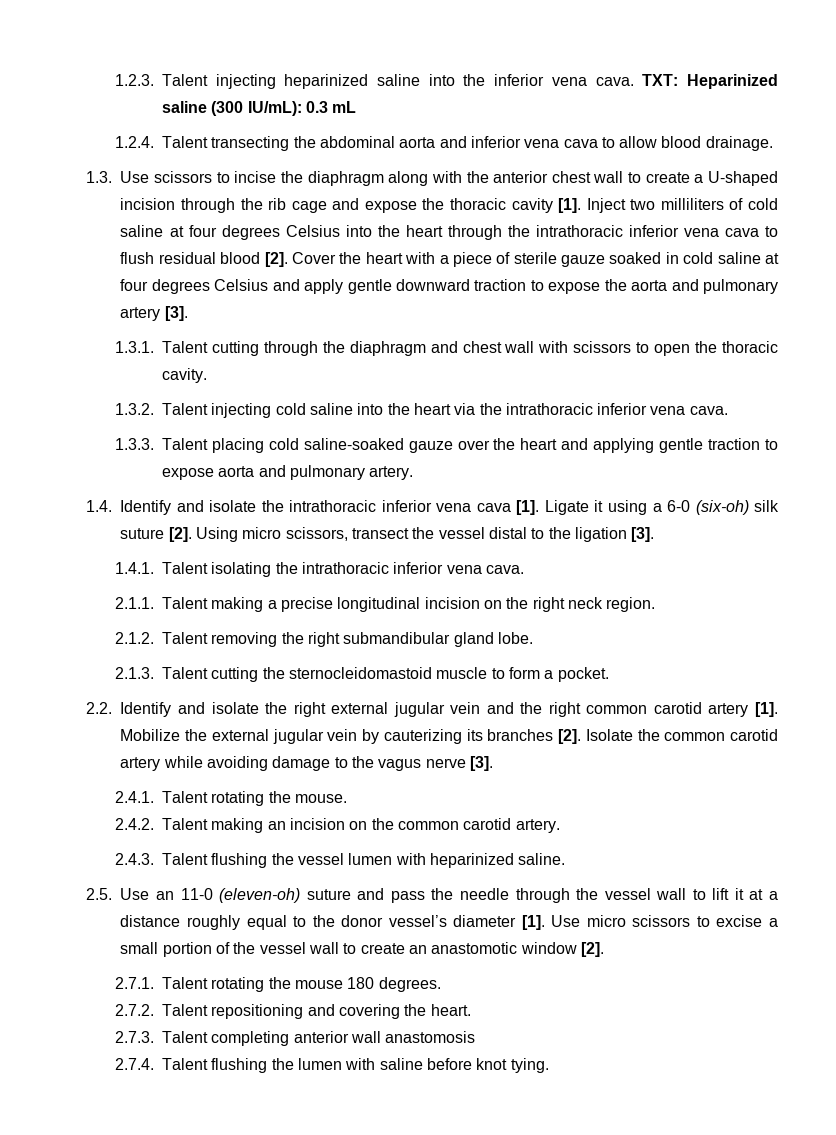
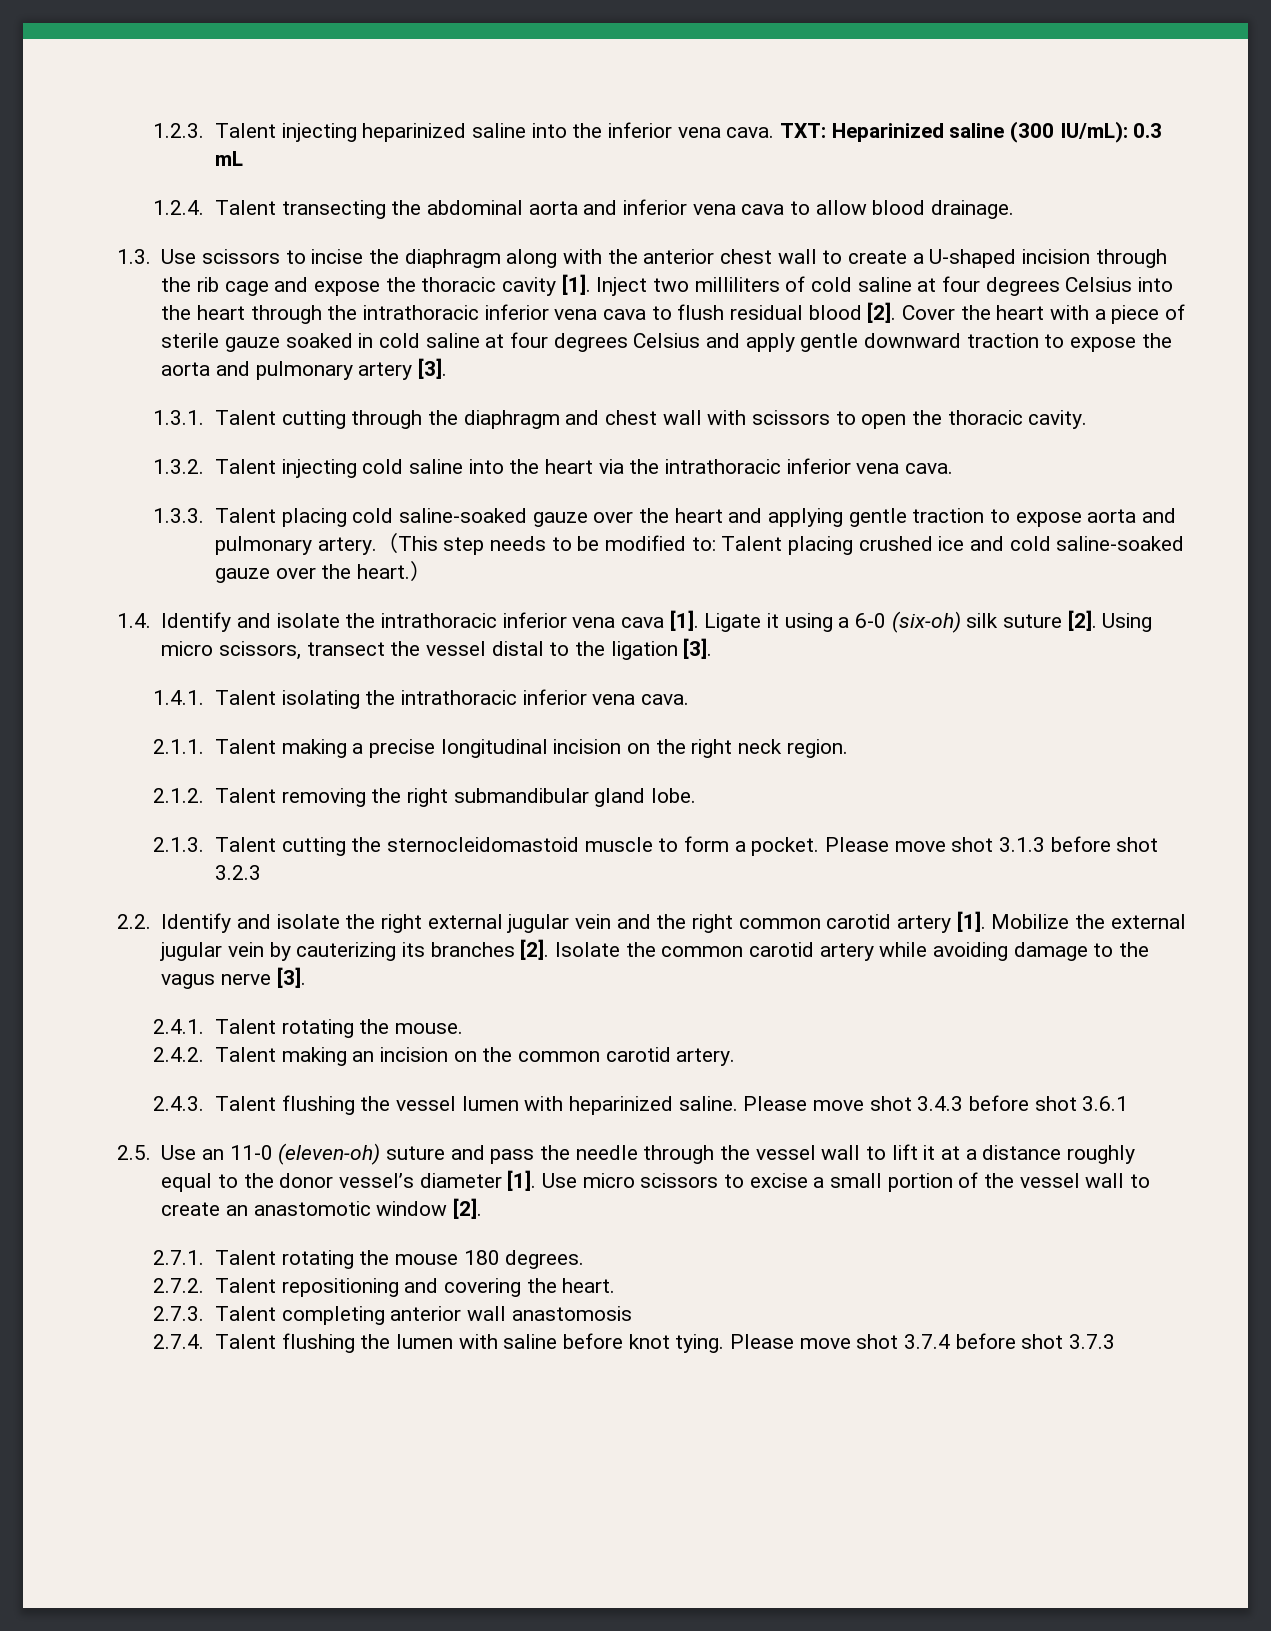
+ （This step needs to be modified to: Talent placing crushed ice and cold saline-soaked gauze over the heart.）
+ Please move shot 3.1.3 before shot 3.2.3
+ Please move shot 3.4.3 before shot 3.6.1
+ Please move shot 3.7.4 before shot 3.7.3

